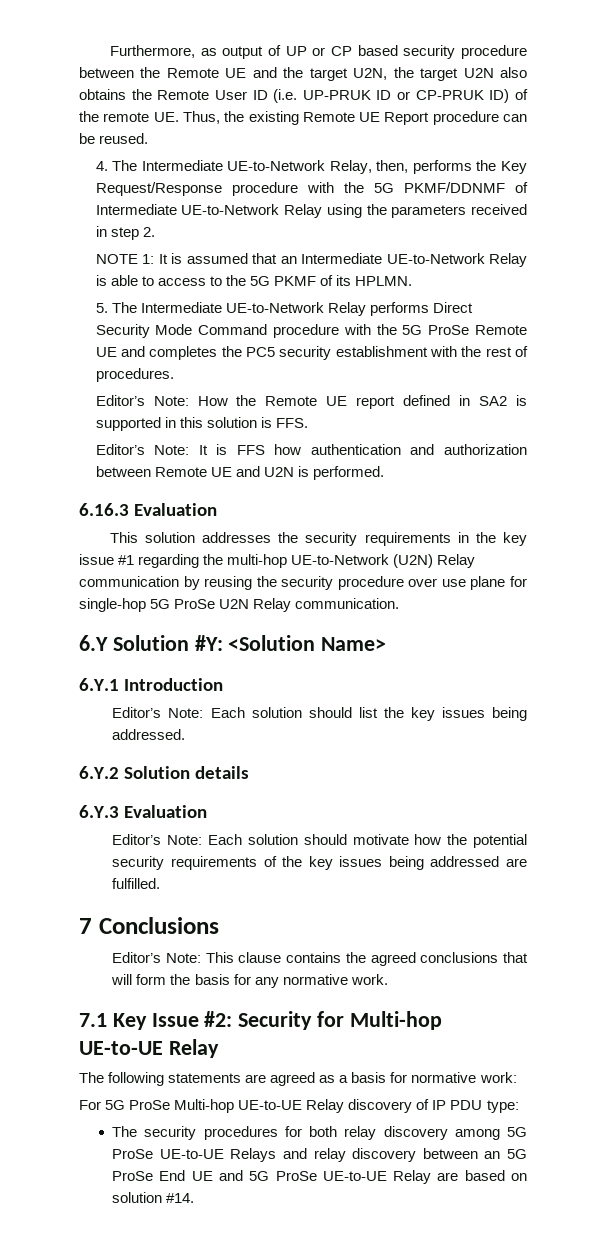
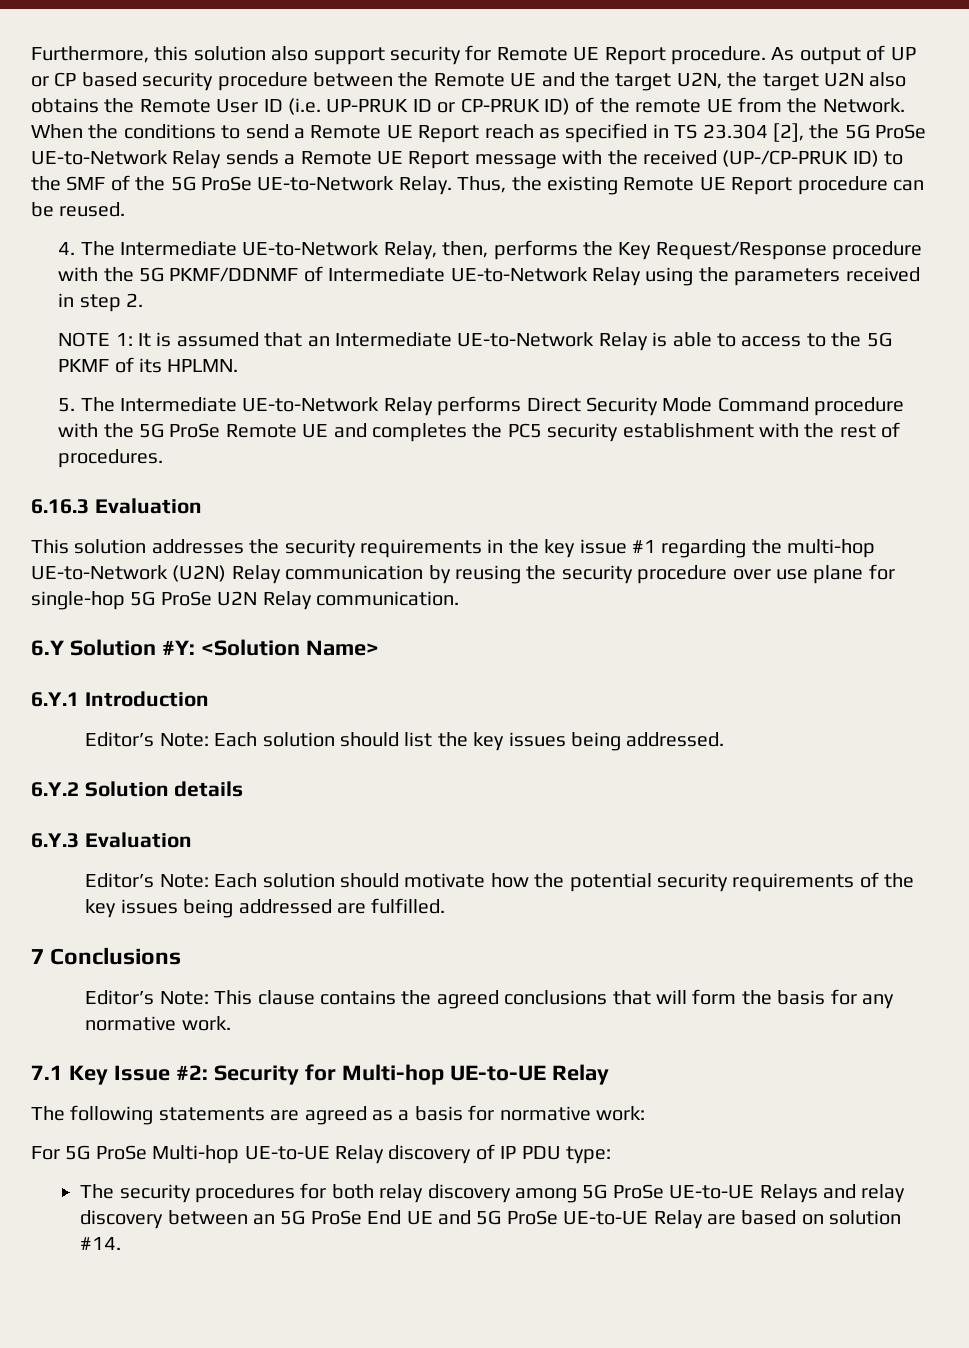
- Furthermore, as output of UP or CP based security procedure between the Remote UE and the target U2N, the target U2N also obtains the Remote User ID (i.e. UP-PRUK ID or CP-PRUK ID) of the remote UE. Thus, the existing Remote UE Report procedure can be reused.
+ Furthermore, this solution also support security for Remote UE Report procedure. As output of UP or CP based security procedure between the Remote UE and the target U2N, the target U2N also obtains the Remote User ID (i.e. UP-PRUK ID or CP-PRUK ID) of the remote UE from the Network. When the conditions to send a Remote UE Report reach as specified in TS 23.304 [2], the 5G ProSe UE-to-Network Relay sends a Remote UE Report message with the received (UP-/CP-PRUK ID) to the SMF of the 5G ProSe UE-to-Network Relay. Thus, the existing Remote UE Report procedure can be reused.
- Editor’s Note: How the Remote UE report defined in SA2 is supported in this solution is FFS.
- Editor’s Note: It is FFS how authentication and authorization between Remote UE and U2N is performed.

